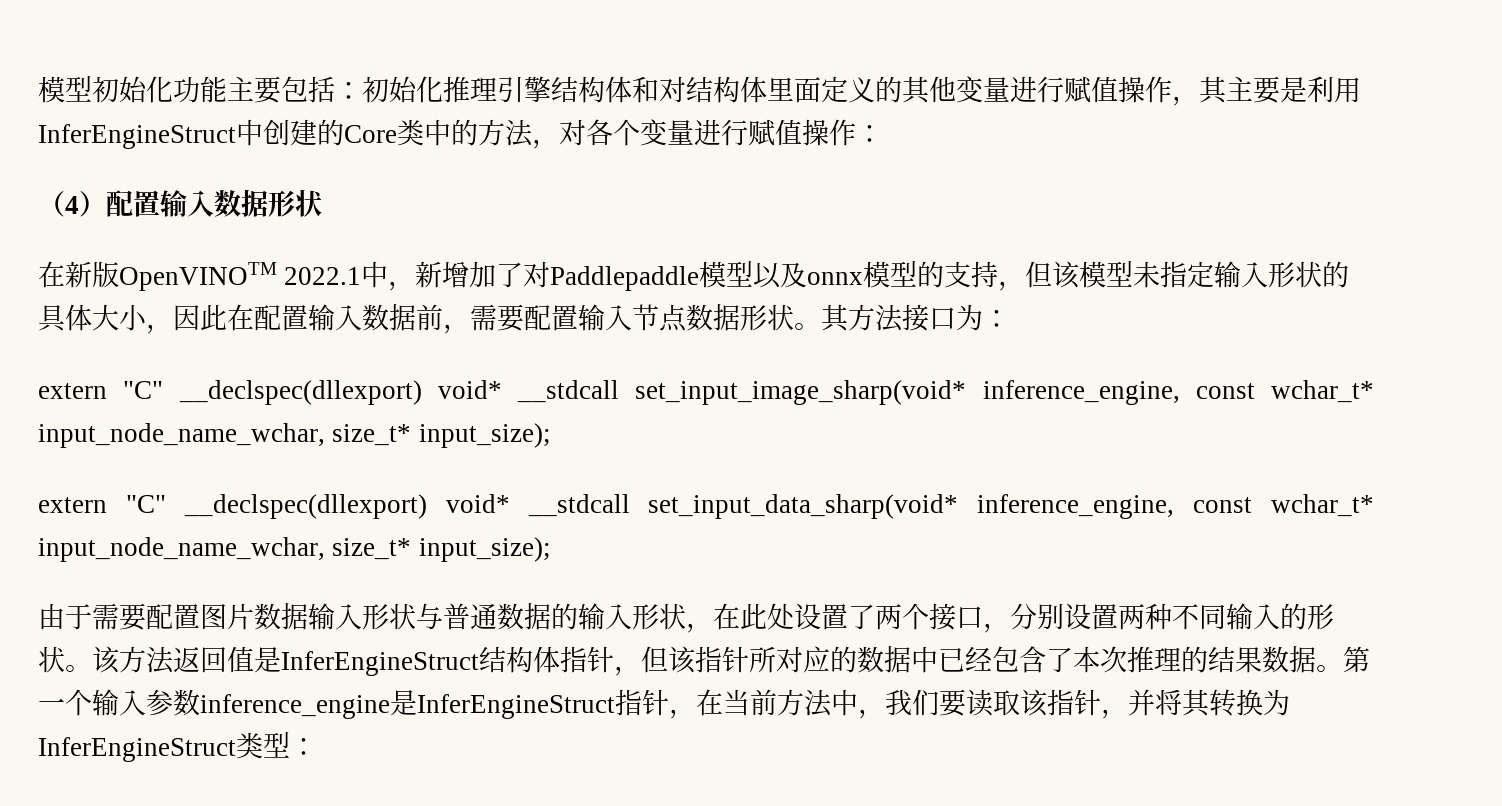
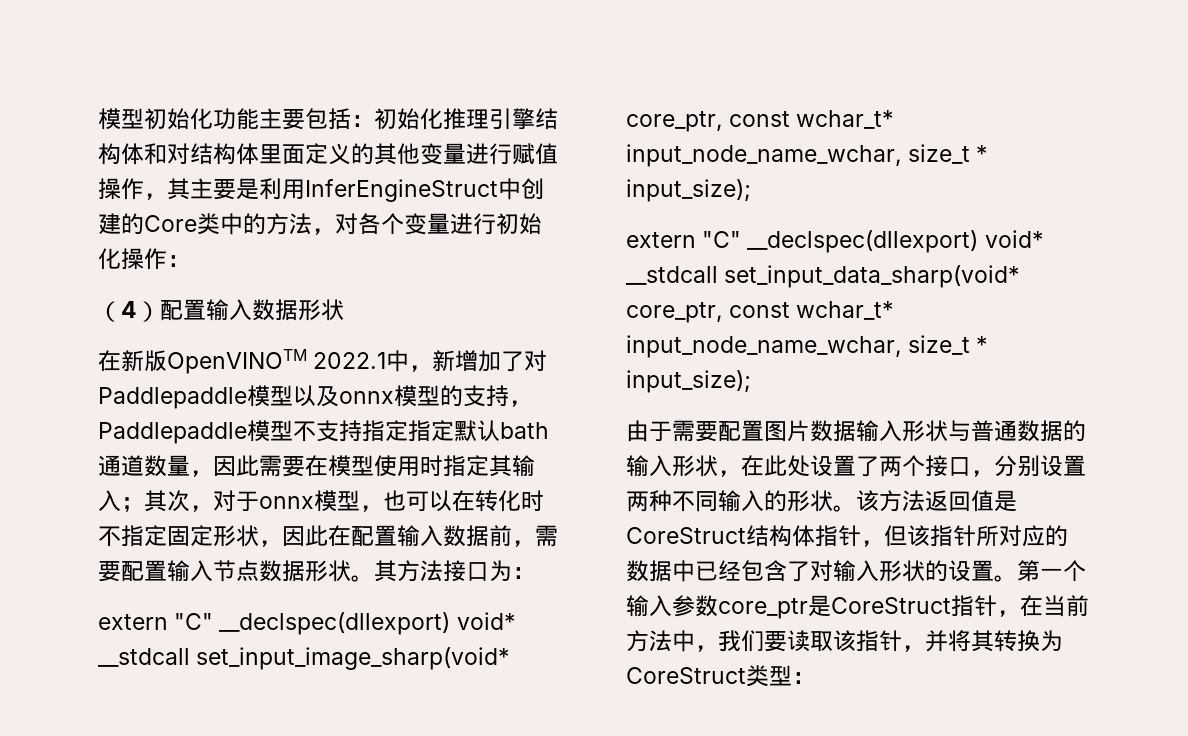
- 模型初始化功能主要包括：初始化推理引擎结构体和对结构体里面定义的其他变量进行赋值操作，其主要是利用InferEngineStruct中创建的Core类中的方法，对各个变量进行赋值操作：
+ 模型初始化功能主要包括：初始化推理引擎结构体和对结构体里面定义的其他变量进行赋值操作，其主要是利用InferEngineStruct中创建的Core类中的方法，对各个变量进行初始化操作：
- 在新版OpenVINOTM 2022.1中，新增加了对Paddlepaddle模型以及onnx模型的支持，但该模型未指定输入形状的具体大小，因此在配置输入数据前，需要配置输入节点数据形状。
+ 在新版OpenVINOTM 2022.1中，新增加了对Paddlepaddle模型以及onnx模型的支持，Paddlepaddle模型不支持指定指定默认bath通道数量，因此需要在模型使用时指定其输入；其次，对于onnx模型，也可以在转化时不指定固定形状，因此在配置输入数据前，需要配置输入节点数据形状。
- extern "C" __declspec(dllexport) void* __stdcall set_input_image_sharp(void* inference_engine, const wchar_t* input_node_name_wchar, size_t* input_size);
+ extern "C" __declspec(dllexport) void* __stdcall set_input_image_sharp(void* core_ptr, const wchar_t* input_node_name_wchar, size_t * input_size);
- extern "C" __declspec(dllexport) void* __stdcall set_input_data_sharp(void* inference_engine, const wchar_t* input_node_name_wchar, size_t* input_size);
+ extern "C" __declspec(dllexport) void* __stdcall set_input_data_sharp(void* core_ptr, const wchar_t* input_node_name_wchar, size_t * input_size);
- 该方法返回值是InferEngineStruct结构体指针，但该指针所对应的数据中已经包含了本次推理的结果数据。
+ 该方法返回值是CoreStruct结构体指针，但该指针所对应的数据中已经包含了对输入形状的设置。
- 第一个输入参数inference_engine是InferEngineStruct指针，在当前方法中，我们要读取该指针，并将其转换为InferEngineStruct类型：
+ 第一个输入参数core_ptr是CoreStruct指针，在当前方法中，我们要读取该指针，并将其转换为CoreStruct类型：

